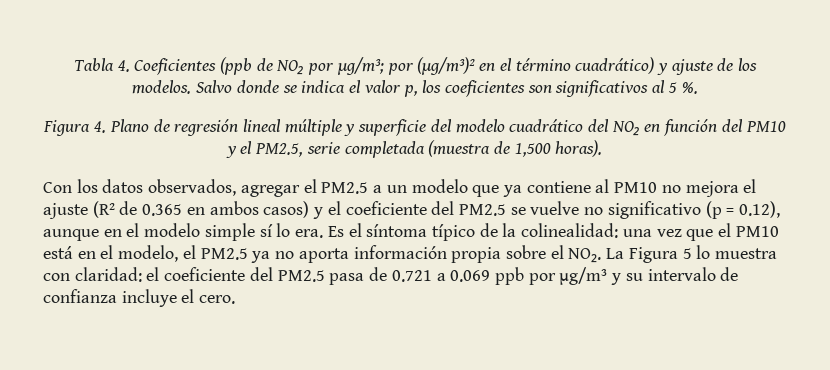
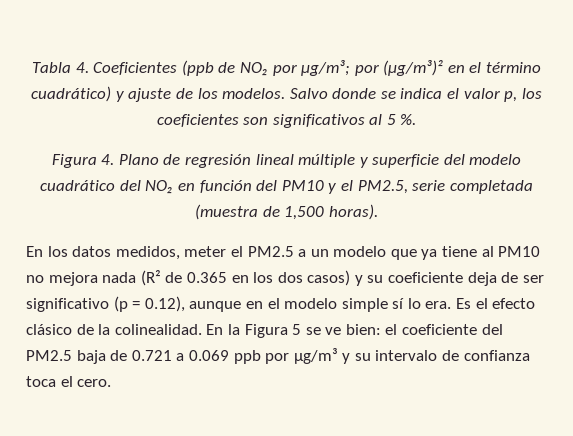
- Con los datos observados, agregar el PM2.5 a un modelo que ya contiene al PM10 no mejora el ajuste (R² de 0.365 en ambos casos) y el coeficiente del PM2.5 se vuelve no significativo (p = 0.12), aunque en el modelo simple sí lo era.
+ En los datos medidos, meter el PM2.5 a un modelo que ya tiene al PM10 no mejora nada (R² de 0.365 en los dos casos) y su coeficiente deja de ser significativo (p = 0.12), aunque en el modelo simple sí lo era.
- Es el síntoma típico de la colinealidad: una vez que el PM10 está en el modelo, el PM2.5 ya no aporta información propia sobre el NO₂. La Figura 5 lo muestra con claridad: el coeficiente del PM2.5 pasa de 0.721 a 0.069 ppb por µg/m³ y su intervalo de confianza incluye el cero.
+ Es el efecto clásico de la colinealidad. En la Figura 5 se ve bien: el coeficiente del PM2.5 baja de 0.721 a 0.069 ppb por µg/m³ y su intervalo de confianza toca el cero.

